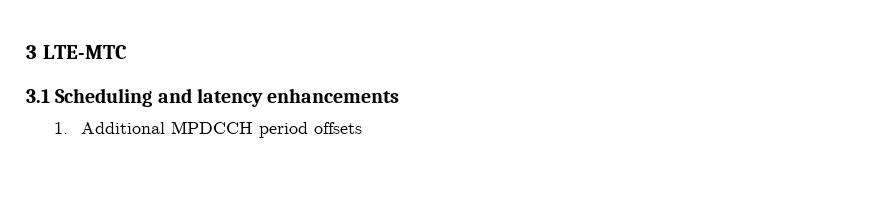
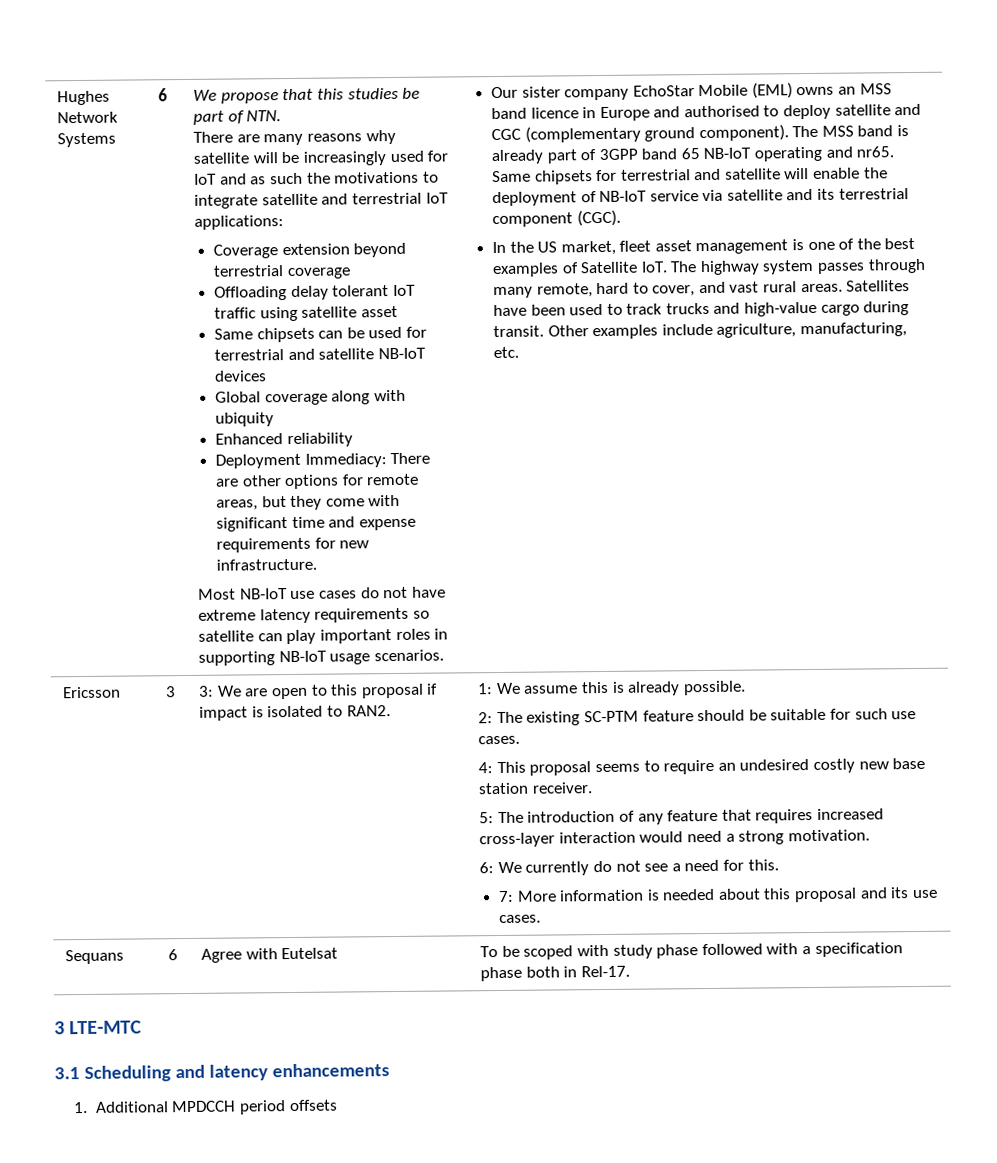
+ Hughes Network Systems | 6 | We propose that this studies be part of NTN.
+ There are many reasons why satellite will be increasingly used for IoT and as such the motivations to integrate satellite and terrestrial IoT applications:
+ Coverage extension beyond terrestrial coverage
+ Offloading delay tolerant IoT traffic using satellite asset
+ Same chipsets can be used for terrestrial and satellite NB-IoT devices
+ Global coverage along with ubiquity
+ Enhanced reliability
+ Deployment Immediacy: There are other options for remote areas, but they come with significant time and expense requirements for new infrastructure.
+ Most NB-IoT use cases do not have extreme latency requirements so satellite can play important roles in supporting NB-IoT usage scenarios. | Our sister company EchoStar Mobile (EML) owns an MSS band licence in Europe and authorised to deploy satellite and CGC (complementary ground component). The MSS band is already part of 3GPP band 65 NB-IoT operating and nr65. Same chipsets for terrestrial and satellite will enable the deployment of NB-IoT service via satellite and its terrestrial component (CGC).
+ In the US market, fleet asset management is one of the best examples of Satellite IoT. The highway system passes through many remote, hard to cover, and vast rural areas. Satellites have been used to track trucks and high-value cargo during transit. Other examples include agriculture, manufacturing, etc.
+ Ericsson | 3 | 3: We are open to this proposal if impact is isolated to RAN2. | 1: We assume this is already possible.
+ 2: The existing SC-PTM feature should be suitable for such use cases.
+ 4: This proposal seems to require an undesired costly new base station receiver.
+ 5: The introduction of any feature that requires increased cross-layer interaction would need a strong motivation.
+ 6: We currently do not see a need for this.
+ 7: More information is needed about this proposal and its use cases.
+ Sequans | 6 | Agree with Eutelsat | To be scoped with study phase followed with a specification phase both in Rel-17.

